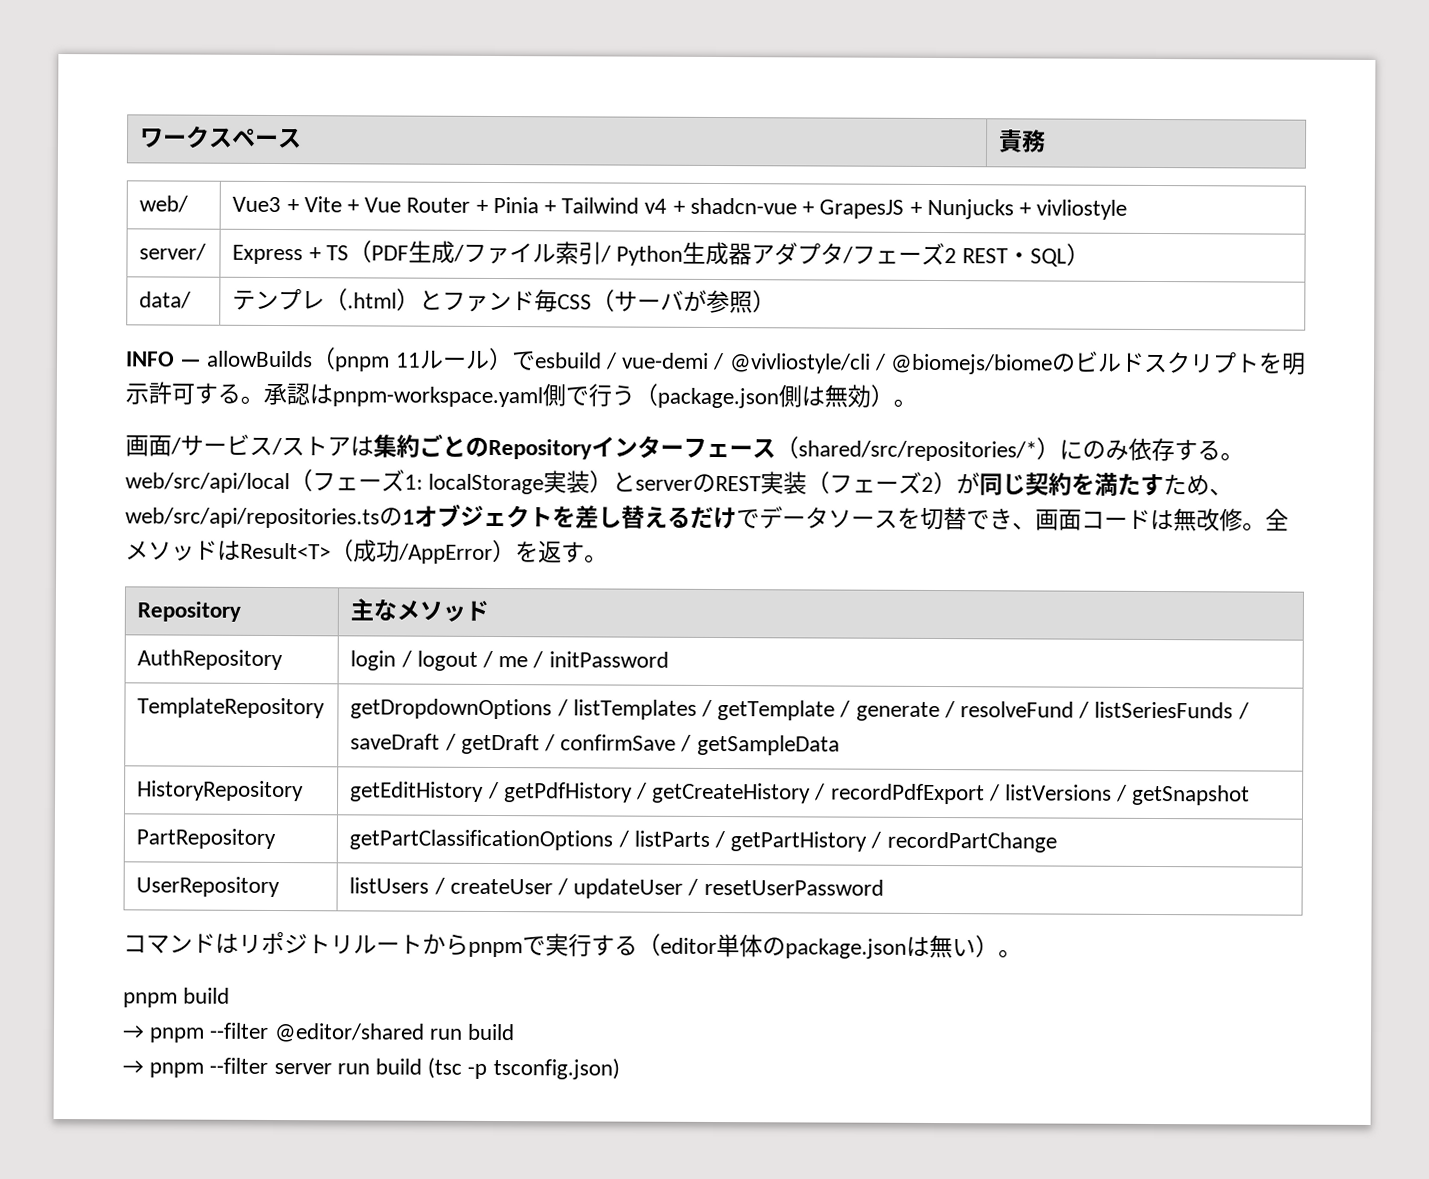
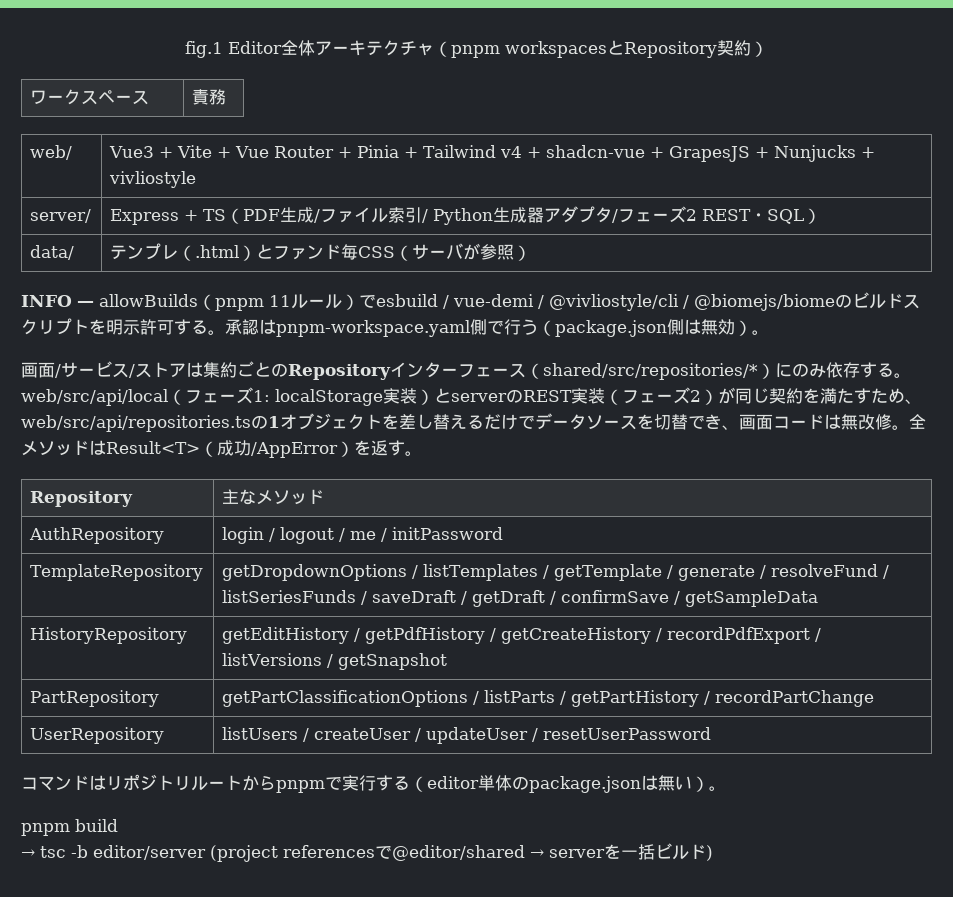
+ fig.1 Editor全体アーキテクチャ（pnpm workspacesとRepository契約）
- → pnpm --filter @editor/shared run build
- → pnpm --filter server run build (tsc -p tsconfig.json)
+ → tsc -b editor/server (project referencesで@editor/shared → serverを一括ビルド)

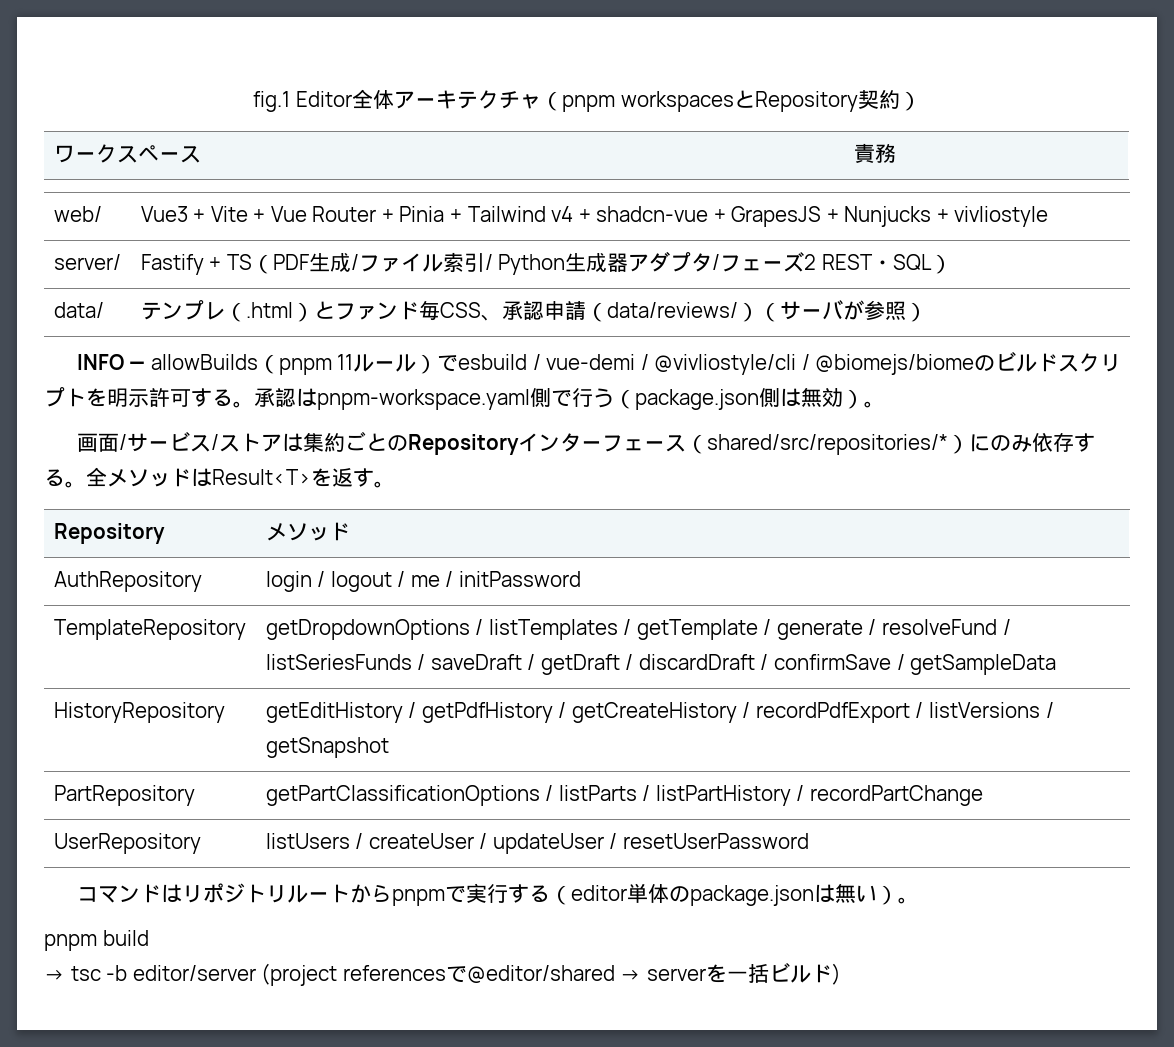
- server/ | Express + TS（PDF生成/ファイル索引/ Python生成器アダプタ/フェーズ2 REST・SQL）
+ server/ | Fastify + TS（PDF生成/ファイル索引/ Python生成器アダプタ/フェーズ2 REST・SQL）
- data/ | テンプレ（.html）とファンド毎CSS（サーバが参照）
+ data/ | テンプレ（.html）とファンド毎CSS、承認申請（data/reviews/）（サーバが参照）
- 画面/サービス/ストアは集約ごとのRepositoryインターフェース（shared/src/repositories/*）にのみ依存する。web/src/api/local（フェーズ1: localStorage実装）とserverのREST実装（フェーズ2）が同じ契約を満たすため、web/src/api/repositories.tsの1オブジェクトを差し替えるだけでデータソースを切替でき、画面コードは無改修。
+ 画面/サービス/ストアは集約ごとのRepositoryインターフェース（shared/src/repositories/*）にのみ依存する。
- 全メソッドはResult<T>（成功/AppError）を返す。
+ 全メソッドはResult<T>を返す。
- Repository | 主なメソッド
+ Repository | メソッド
- TemplateRepository | getDropdownOptions / listTemplates / getTemplate / generate / resolveFund / listSeriesFunds / saveDraft / getDraft / confirmSave / getSampleData
+ TemplateRepository | getDropdownOptions / listTemplates / getTemplate / generate / resolveFund / listSeriesFunds / saveDraft / getDraft / discardDraft / confirmSave / getSampleData
- PartRepository | getPartClassificationOptions / listParts / getPartHistory / recordPartChange
+ PartRepository | getPartClassificationOptions / listParts / listPartHistory / recordPartChange

